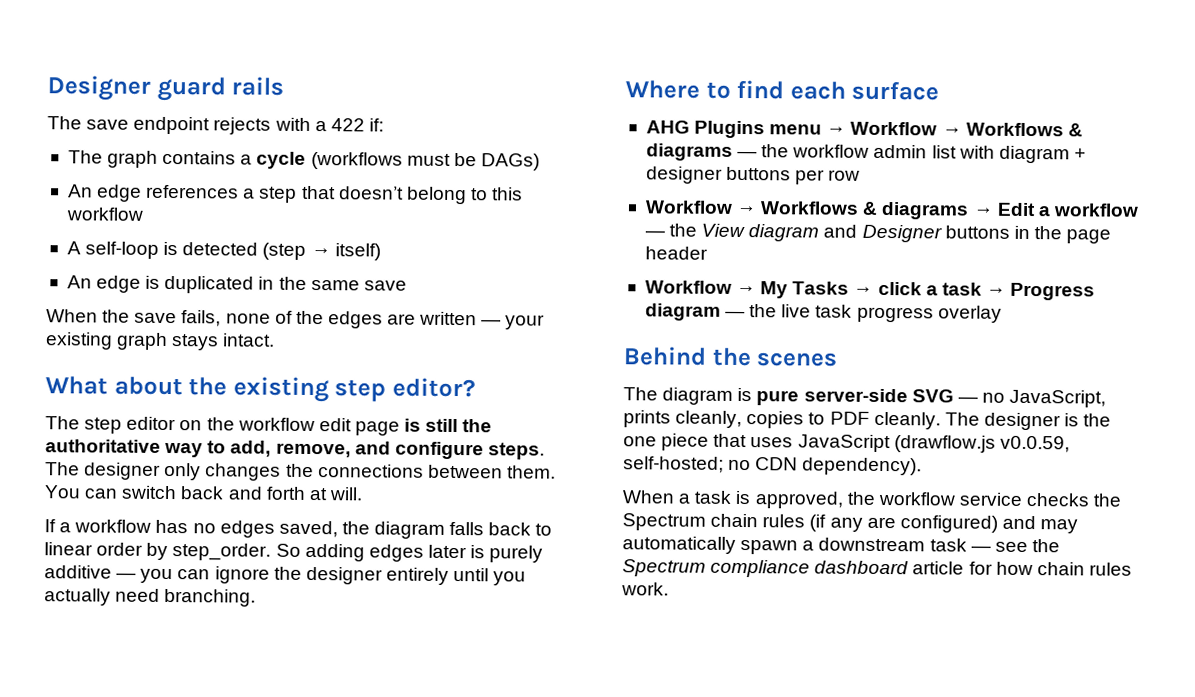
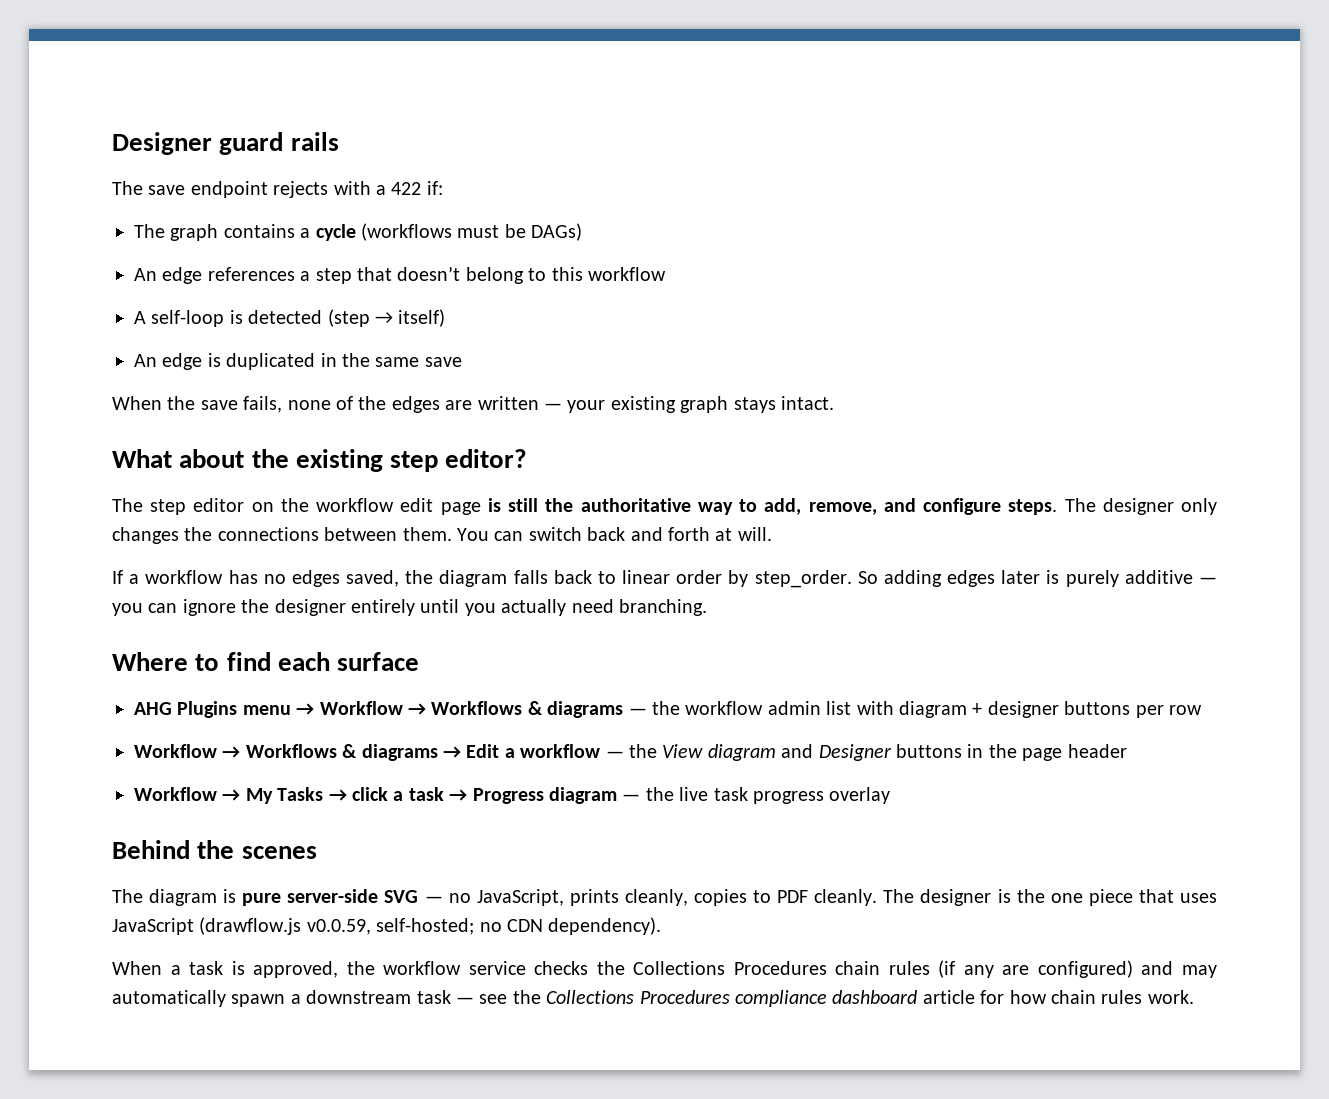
- When a task is approved, the workflow service checks the Spectrum chain rules (if any are configured) and may automatically spawn a downstream task — see the Spectrum compliance dashboard article for how chain rules work.
+ When a task is approved, the workflow service checks the Collections Procedures chain rules (if any are configured) and may automatically spawn a downstream task — see the Collections Procedures compliance dashboard article for how chain rules work.

